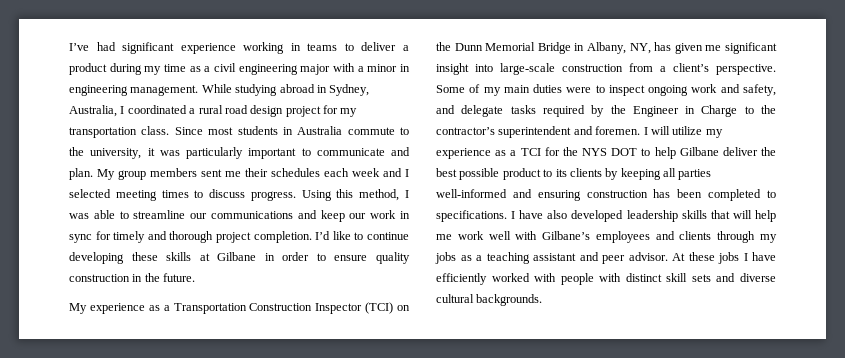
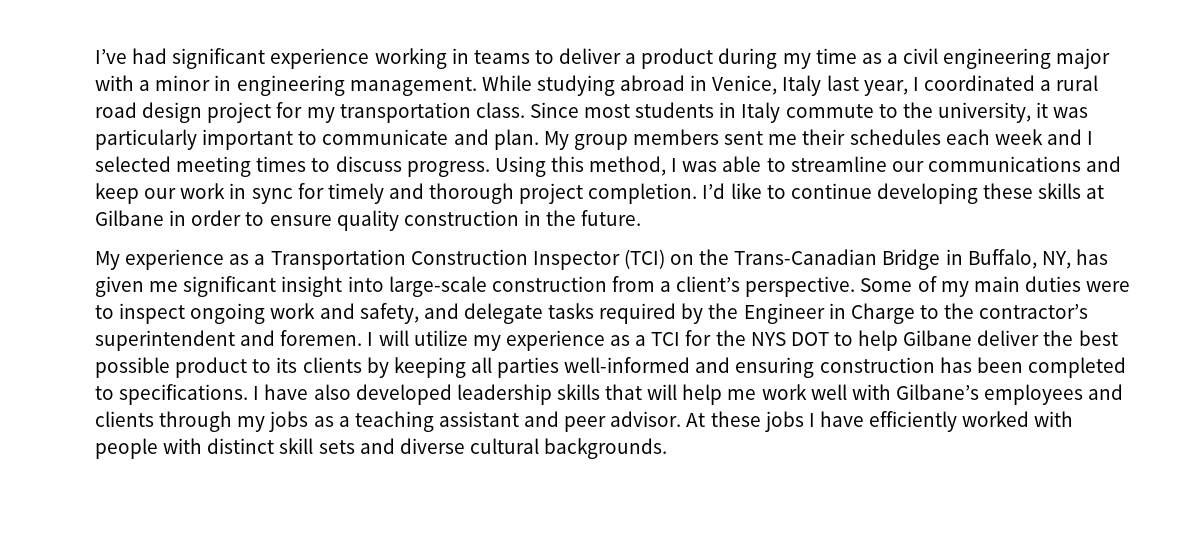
- While studying abroad in Sydney, Australia, I coordinated a rural road design project for my transportation class.
+ While studying abroad in Venice, Italy last year, I coordinated a rural road design project for my transportation class.
- Since most students in Australia commute to the university, it was particularly important to communicate and plan.
+ Since most students in Italy commute to the university, it was particularly important to communicate and plan.
- My experience as a Transportation Construction Inspector (TCI) on the Dunn Memorial Bridge in Albany, NY, has given me significant insight into large-scale construction from a client’s perspective.
+ My experience as a Transportation Construction Inspector (TCI) on the Trans-Canadian Bridge in Buffalo, NY, has given me significant insight into large-scale construction from a client’s perspective.

